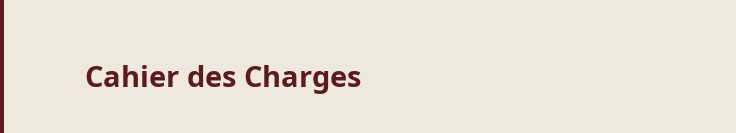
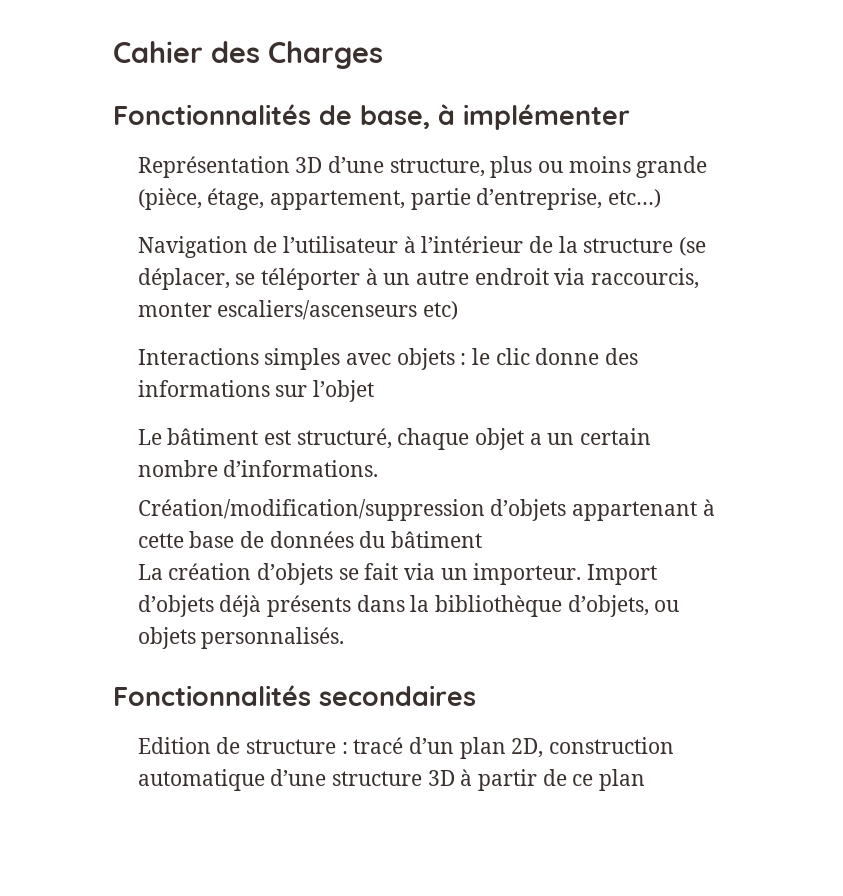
+ Fonctionnalités de base, à implémenter
+ Représentation 3D d’une structure, plus ou moins grande (pièce, étage, appartement, partie d’entreprise, etc…)
+ Navigation de l’utilisateur à l’intérieur de la structure (se déplacer, se téléporter à un autre endroit via raccourcis, monter escaliers/ascenseurs etc)
+ Interactions simples avec objets : le clic donne des informations sur l’objet
+ Le bâtiment est structuré, chaque objet a un certain nombre d’informations.
+ Création/modification/suppression d’objets appartenant à cette base de données du bâtiment
+ La création d’objets se fait via un importeur. Import d’objets déjà présents dans la bibliothèque d’objets, ou objets personnalisés.
+ Fonctionnalités secondaires
+ Edition de structure : tracé d’un plan 2D, construction automatique d’une structure 3D à partir de ce plan

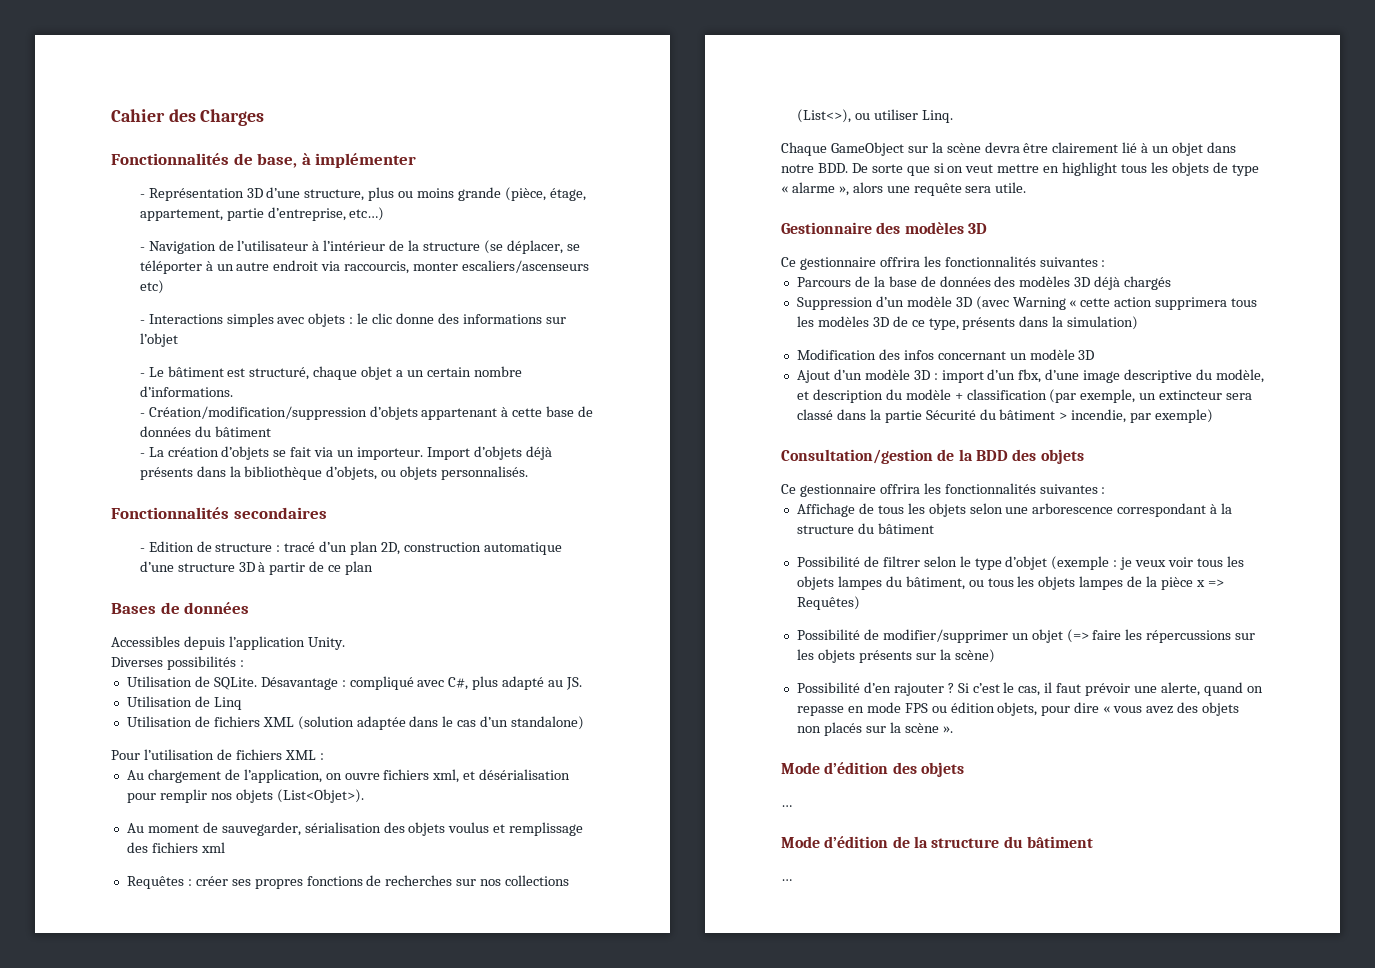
- Représentation 3D d’une structure, plus ou moins grande (pièce, étage, appartement, partie d’entreprise, etc…)
+ - Représentation 3D d’une structure, plus ou moins grande (pièce, étage, appartement, partie d’entreprise, etc…)
- Navigation de l’utilisateur à l’intérieur de la structure (se déplacer, se téléporter à un autre endroit via raccourcis, monter escaliers/ascenseurs etc)
+ - Navigation de l’utilisateur à l’intérieur de la structure (se déplacer, se téléporter à un autre endroit via raccourcis, monter escaliers/ascenseurs etc)
- Interactions simples avec objets : le clic donne des informations sur l’objet
+ - Interactions simples avec objets : le clic donne des informations sur l’objet
- Le bâtiment est structuré, chaque objet a un certain nombre d’informations.
+ - Le bâtiment est structuré, chaque objet a un certain nombre d’informations.
- Création/modification/suppression d’objets appartenant à cette base de données du bâtiment
+ - Création/modification/suppression d’objets appartenant à cette base de données du bâtiment
- La création d’objets se fait via un importeur.
+ - La création d’objets se fait via un importeur.
- Edition de structure : tracé d’un plan 2D, construction automatique d’une structure 3D à partir de ce plan
+ - Edition de structure : tracé d’un plan 2D, construction automatique d’une structure 3D à partir de ce plan
+ Bases de données
+ Accessibles depuis l’application Unity.
+ Diverses possibilités :
+ Utilisation de SQLite. Désavantage : compliqué avec C#, plus adapté au JS.
+ Utilisation de Linq
+ Utilisation de fichiers XML (solution adaptée dans le cas d’un standalone)
+ Pour l’utilisation de fichiers XML :
+ Au chargement de l’application, on ouvre fichiers xml, et désérialisation pour remplir nos objets (List<Objet>).
+ Au moment de sauvegarder, sérialisation des objets voulus et remplissage des fichiers xml
+ Requêtes : créer ses propres fonctions de recherches sur nos collections (List<>), ou utiliser Linq.
+ Chaque GameObject sur la scène devra être clairement lié à un objet dans notre BDD. De sorte que si on veut mettre en highlight tous les objets de type « alarme », alors une requête sera utile.
+ Gestionnaire des modèles 3D
+ Ce gestionnaire offrira les fonctionnalités suivantes :
+ Parcours de la base de données des modèles 3D déjà chargés
+ Suppression d’un modèle 3D (avec Warning « cette action supprimera tous les modèles 3D de ce type, présents dans la simulation)
+ Modification des infos concernant un modèle 3D
+ Ajout d’un modèle 3D : import d’un fbx, d’une image descriptive du modèle, et description du modèle + classification (par exemple, un extincteur sera classé dans la partie Sécurité du bâtiment > incendie, par exemple)
+ Consultation/gestion de la BDD des objets
+ Ce gestionnaire offrira les fonctionnalités suivantes :
+ Affichage de tous les objets selon une arborescence correspondant à la structure du bâtiment
+ Possibilité de filtrer selon le type d’objet (exemple : je veux voir tous les objets lampes du bâtiment, ou tous les objets lampes de la pièce x => Requêtes)
+ Possibilité de modifier/supprimer un objet (=> faire les répercussions sur les objets présents sur la scène)
+ Possibilité d’en rajouter ? Si c’est le cas, il faut prévoir une alerte, quand on repasse en mode FPS ou édition objets, pour dire « vous avez des objets non placés sur la scène ».
+ Mode d’édition des objets
+ …
+ Mode d’édition de la structure du bâtiment
+ …

